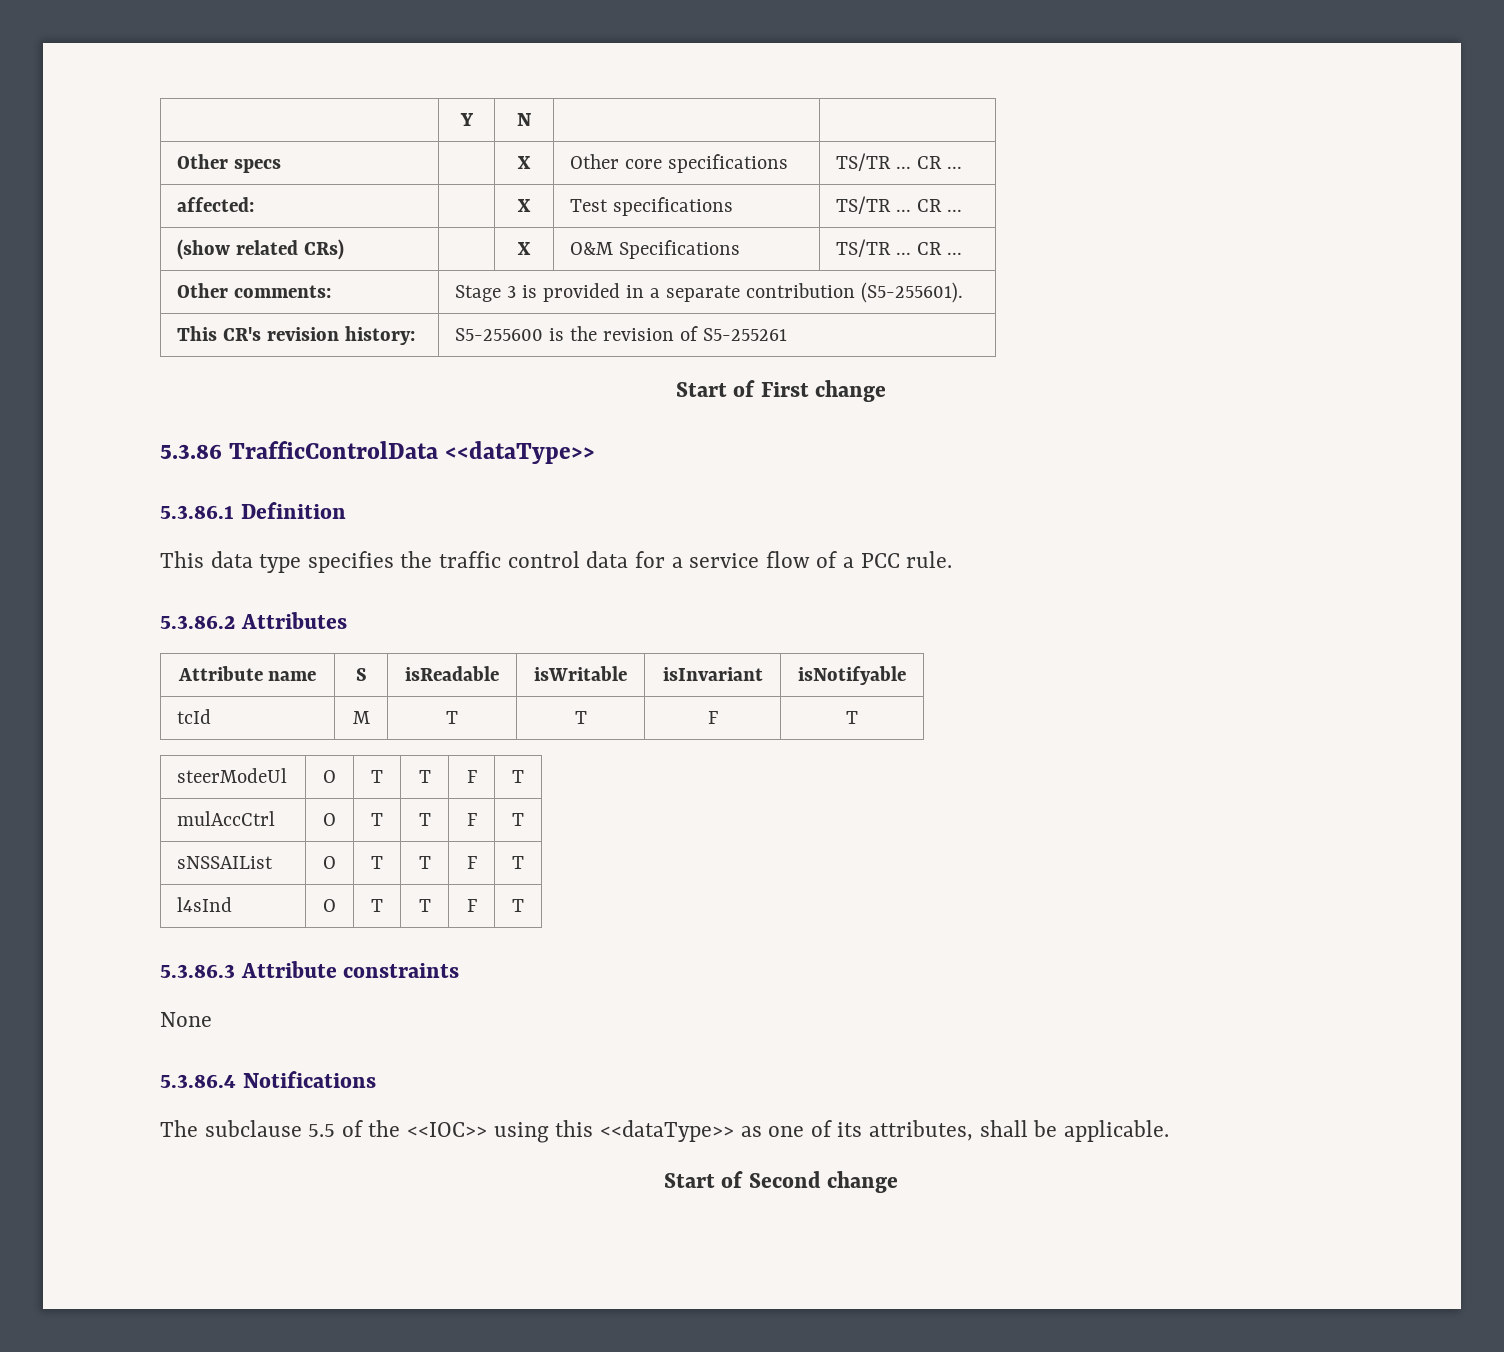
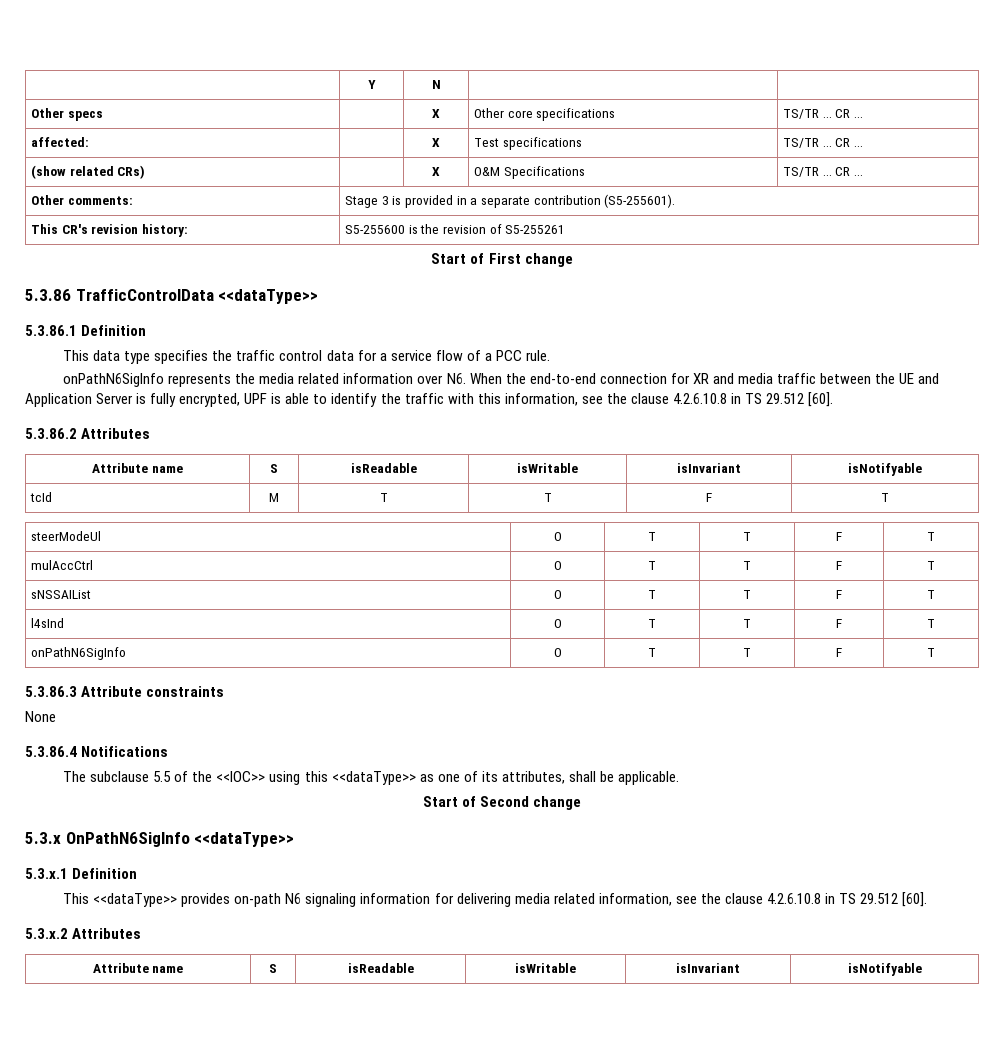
+ onPathN6SigInfo represents the media related information over N6. When the end-to-end connection for XR and media traffic between the UE and Application Server is fully encrypted, UPF is able to identify the traffic with this information, see the clause 4.2.6.10.8 in TS 29.512 [60].
+ onPathN6SigInfo | O | T | T | F | T
+ 5.3.x OnPathN6SigInfo <<dataType>>
+ 5.3.x.1 Definition
+ This <<dataType>> provides on-path N6 signaling information for delivering media related information, see the clause 4.2.6.10.8 in TS 29.512 [60].
+ 5.3.x.2 Attributes
+ Attribute name | S | isReadable | isWritable | isInvariant | isNotifyable

